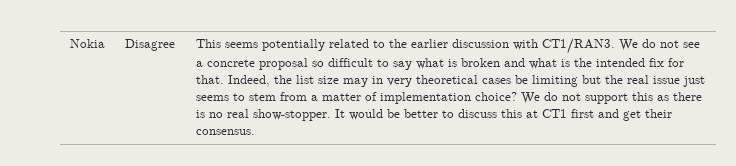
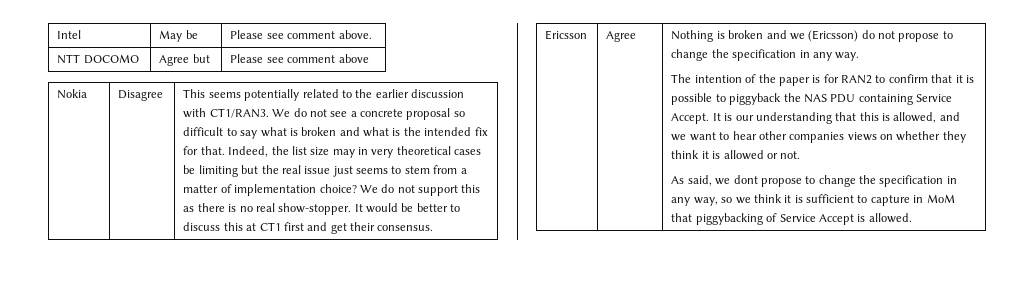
+ Intel | May be | Please see comment above.
+ NTT DOCOMO | Agree but | Please see comment above
+ Ericsson | Agree | Nothing is broken and we (Ericsson) do not propose to change the specification in any way.
+ The intention of the paper is for RAN2 to confirm that it is possible to piggyback the NAS PDU containing Service Accept. It is our understanding that this is allowed, and we want to hear other companies views on whether they think it is allowed or not.
+ As said, we dont propose to change the specification in any way, so we think it is sufficient to capture in MoM that piggybacking of Service Accept is allowed.

